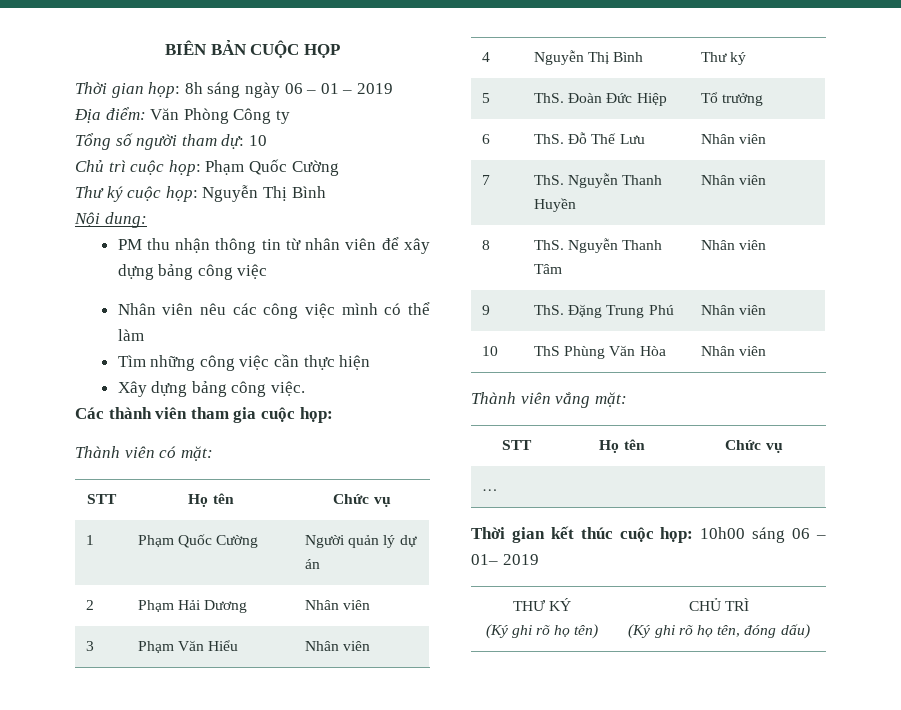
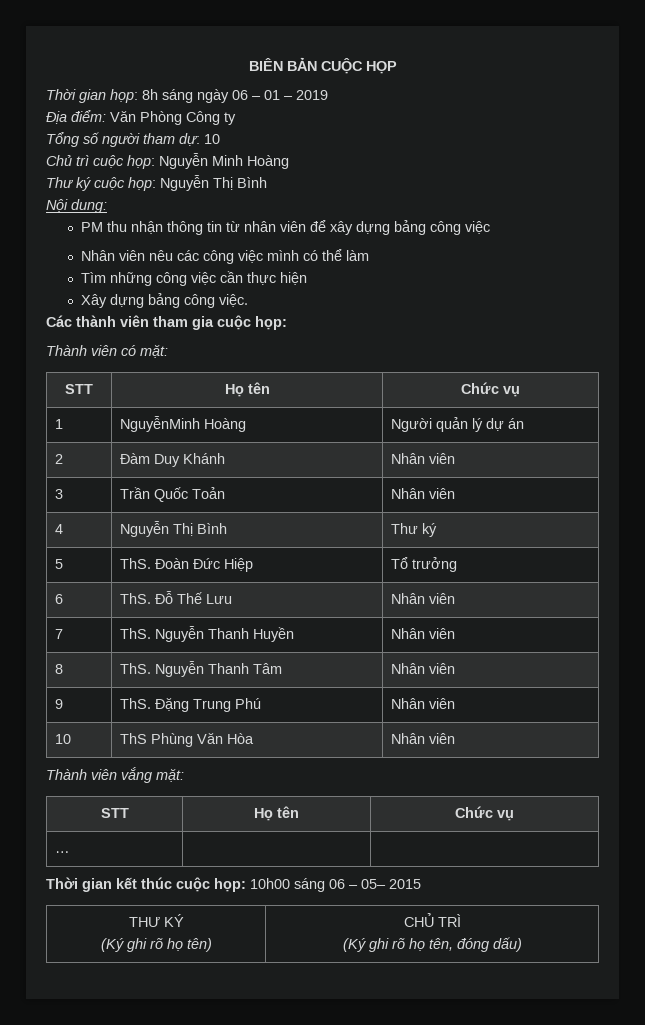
- Chủ trì cuộc họp: Phạm Quốc Cường
+ Chủ trì cuộc họp: Nguyễn Minh Hoàng
- 1 | Phạm Quốc Cường | Người quản lý dự án
+ 1 | NguyễnMinh Hoàng | Người quản lý dự án
- 2 | Phạm Hải Dương | Nhân viên
+ 2 | Đàm Duy Khánh | Nhân viên
- 3 | Phạm Văn Hiểu | Nhân viên
+ 3 | Trần Quốc Toản | Nhân viên
- Thời gian kết thúc cuộc họp: 10h00 sáng 06 – 01– 2019
+ Thời gian kết thúc cuộc họp: 10h00 sáng 06 – 05– 2015

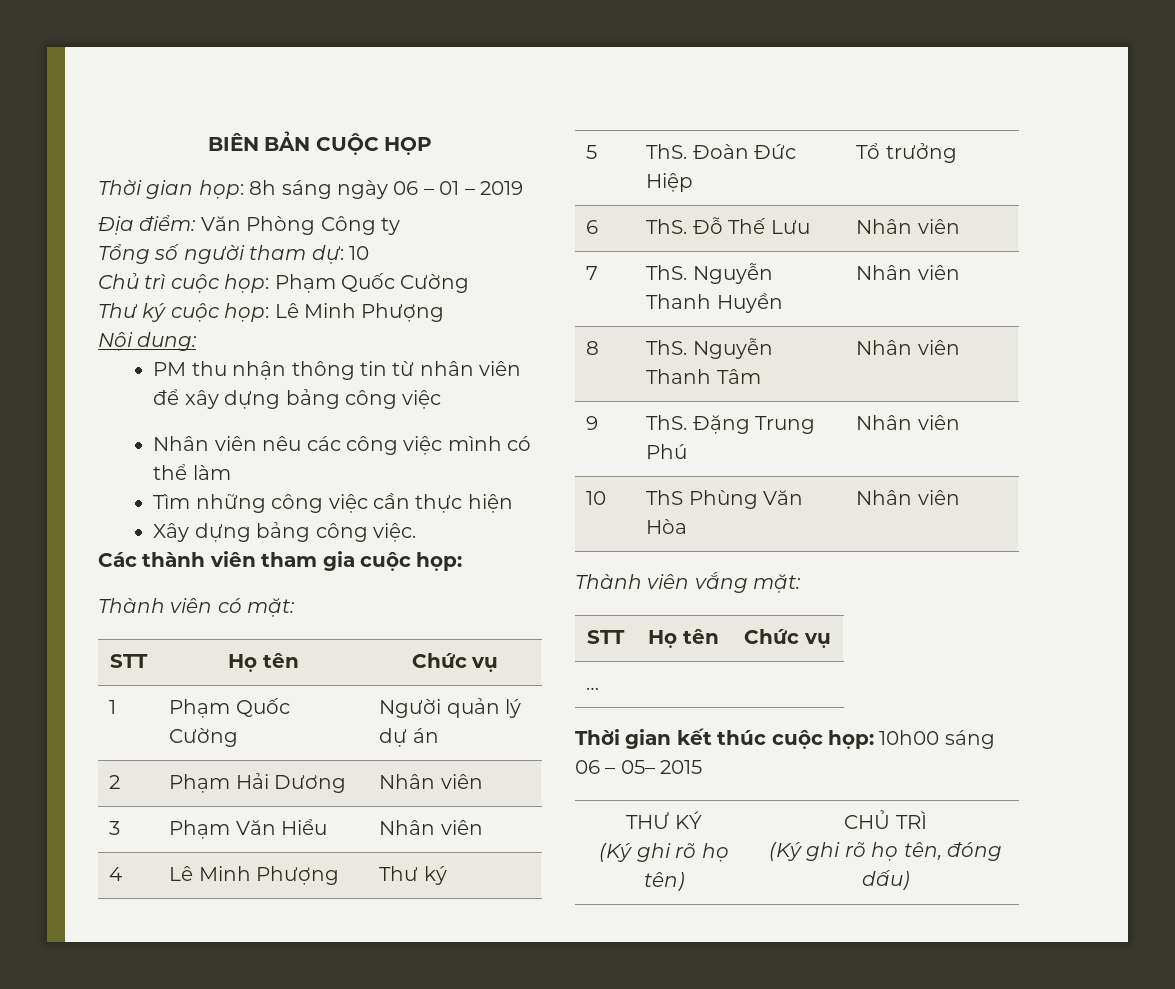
- Chủ trì cuộc họp: Nguyễn Minh Hoàng
+ Chủ trì cuộc họp: Phạm Quốc Cường
- Thư ký cuộc họp: Nguyễn Thị Bình
+ Thư ký cuộc họp: Lê Minh Phượng
- 1 | NguyễnMinh Hoàng | Người quản lý dự án
+ 1 | Phạm Quốc Cường | Người quản lý dự án
- 2 | Đàm Duy Khánh | Nhân viên
+ 2 | Phạm Hải Dương | Nhân viên
- 3 | Trần Quốc Toản | Nhân viên
+ 3 | Phạm Văn Hiểu | Nhân viên
- 4 | Nguyễn Thị Bình | Thư ký
+ 4 | Lê Minh Phượng | Thư ký

